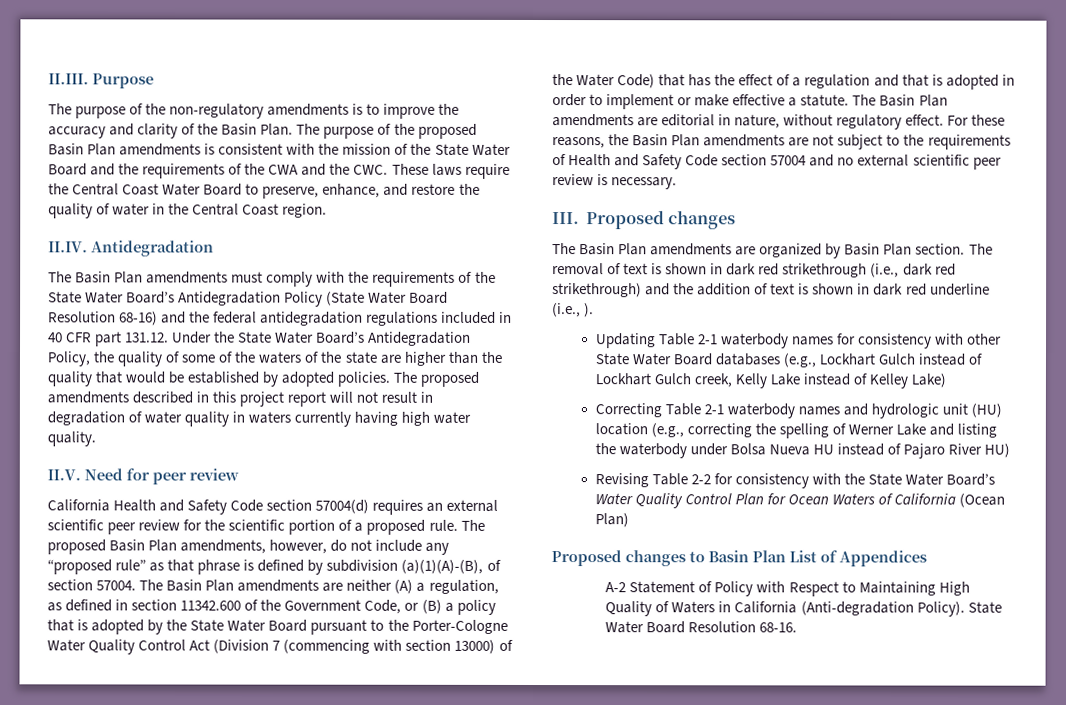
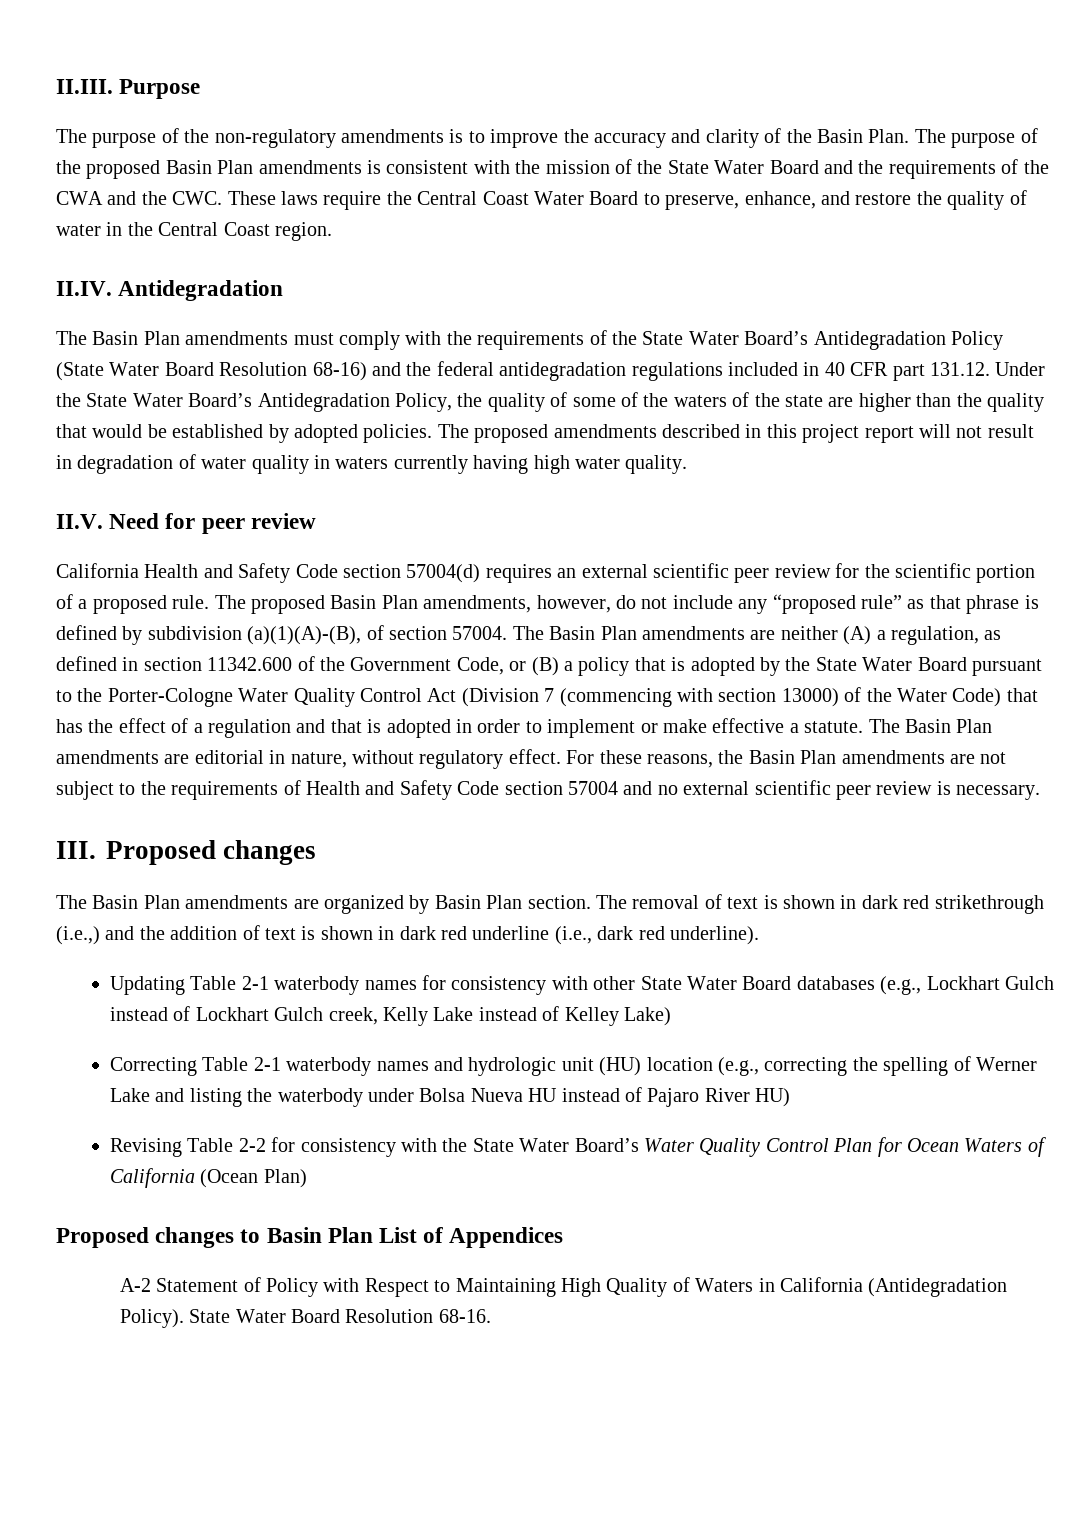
- The removal of text is shown in dark red strikethrough (i.e., dark red strikethrough) and the addition of text is shown in dark red underline (i.e., ).
+ The removal of text is shown in dark red strikethrough (i.e.,) and the addition of text is shown in dark red underline (i.e., dark red underline).
- A-2 Statement of Policy with Respect to Maintaining High Quality of Waters in California (Anti-degradation Policy).
+ A-2 Statement of Policy with Respect to Maintaining High Quality of Waters in California (Antidegradation Policy).

